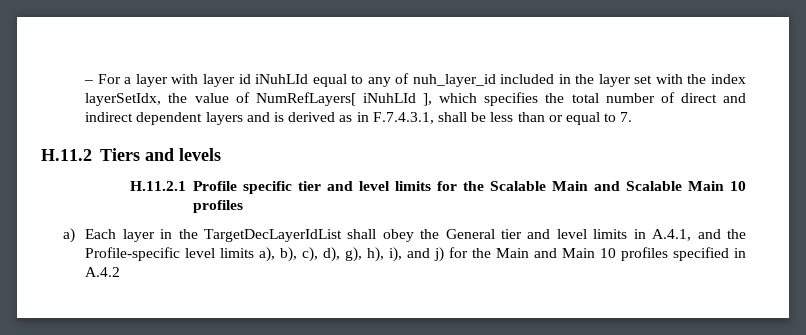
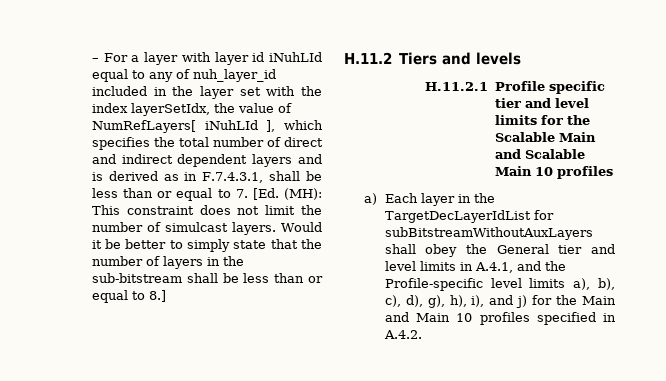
- – For a layer with layer id iNuhLId equal to any of nuh_layer_id included in the layer set with the index layerSetIdx, the value of NumRefLayers[ iNuhLId ], which specifies the total number of direct and indirect dependent layers and is derived as in F.7.4.3.1, shall be less than or equal to 7.
+ – For a layer with layer id iNuhLId equal to any of nuh_layer_id included in the layer set with the index layerSetIdx, the value of NumRefLayers[ iNuhLId ], which specifies the total number of direct and indirect dependent layers and is derived as in F.7.4.3.1, shall be less than or equal to 7. [Ed. (MH): This constraint does not limit the number of simulcast layers. Would it be better to simply state that the number of layers in the sub-bitstream shall be less than or equal to 8.]
- a) Each layer in the TargetDecLayerIdList shall obey the General tier and level limits in A.4.1, and the Profile-specific level limits a), b), c), d), g), h), i), and j) for the Main and Main 10 profiles specified in A.4.2
+ a) Each layer in the TargetDecLayerIdList for subBitstreamWithoutAuxLayers shall obey the General tier and level limits in A.4.1, and the Profile-specific level limits a), b), c), d), g), h), i), and j) for the Main and Main 10 profiles specified in A.4.2.

